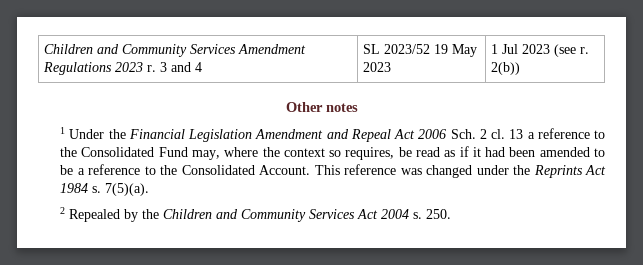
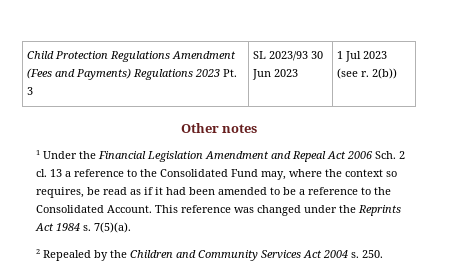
- Children and Community Services Amendment Regulations 2023 r. 3 and 4 | SL 2023/52 19 May 2023 | 1 Jul 2023 (see r. 2(b))
+ Child Protection Regulations Amendment (Fees and Payments) Regulations 2023 Pt. 3 | SL 2023/93 30 Jun 2023 | 1 Jul 2023 (see r. 2(b))

